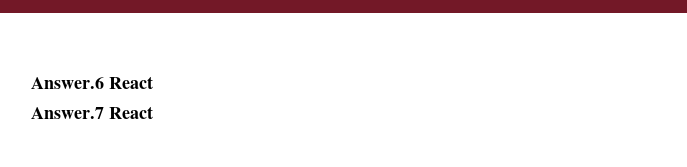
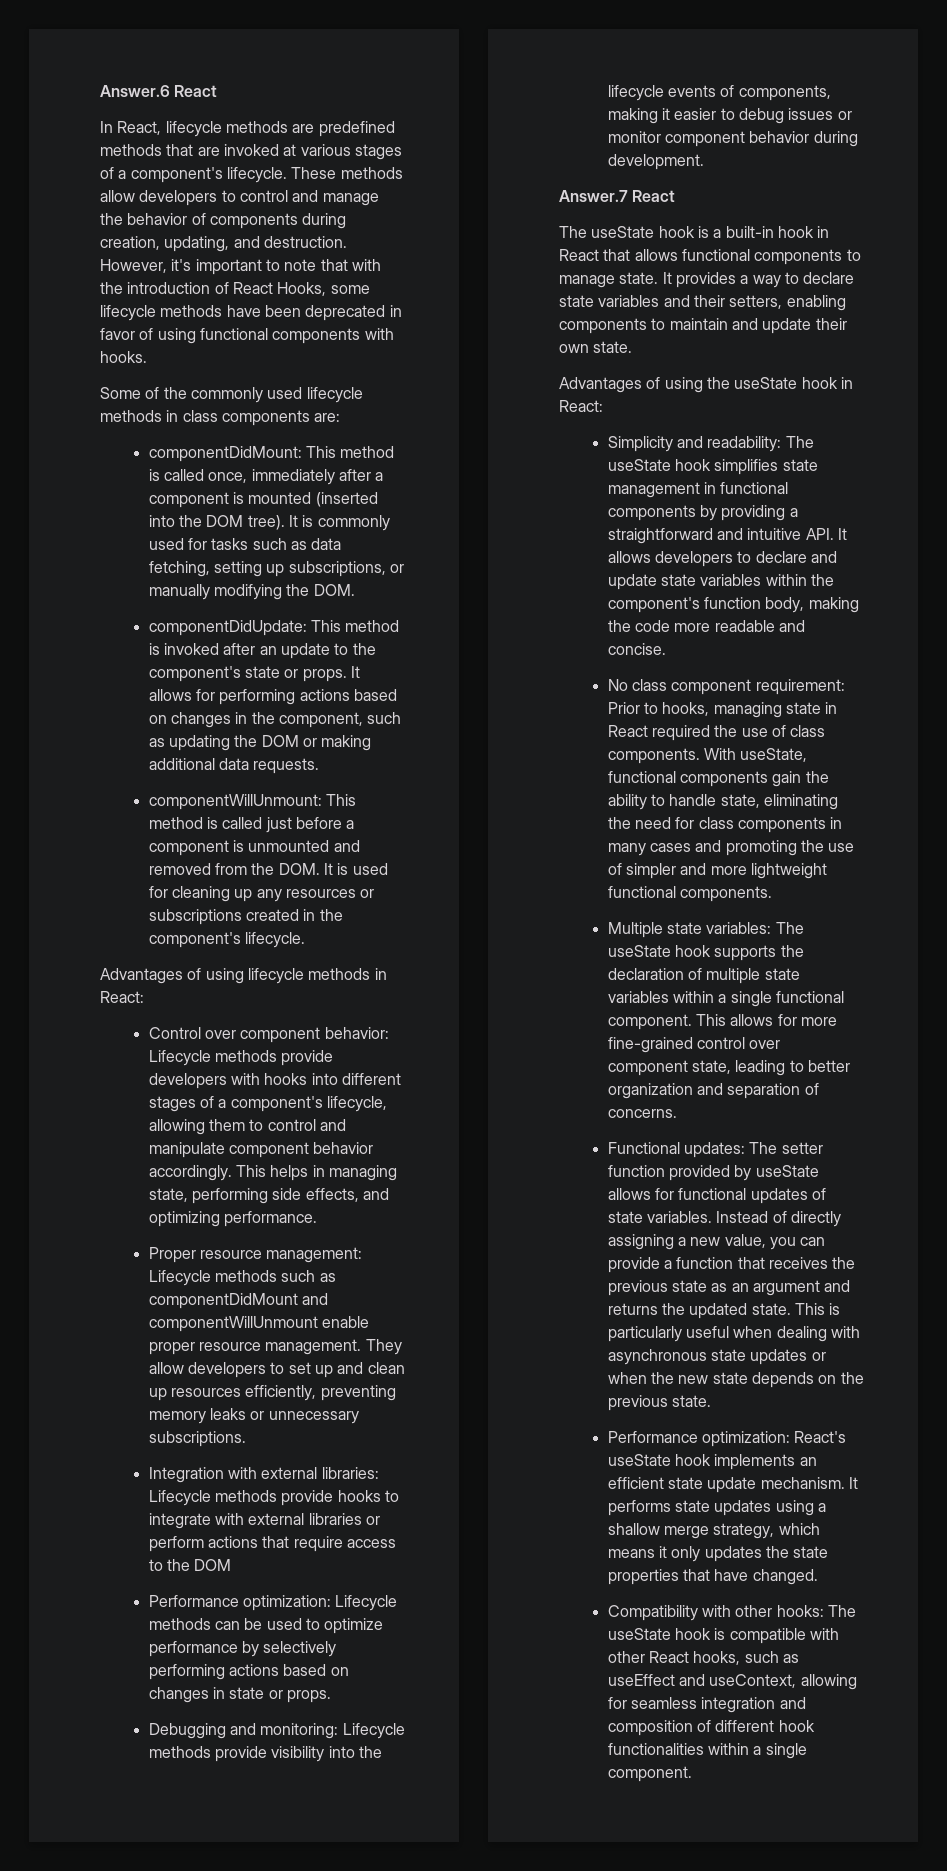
+ In React, lifecycle methods are predefined methods that are invoked at various stages of a component's lifecycle. These methods allow developers to control and manage the behavior of components during creation, updating, and destruction. However, it's important to note that with the introduction of React Hooks, some lifecycle methods have been deprecated in favor of using functional components with hooks.
+ Some of the commonly used lifecycle methods in class components are:
+ componentDidMount: This method is called once, immediately after a component is mounted (inserted into the DOM tree). It is commonly used for tasks such as data fetching, setting up subscriptions, or manually modifying the DOM.
+ componentDidUpdate: This method is invoked after an update to the component's state or props. It allows for performing actions based on changes in the component, such as updating the DOM or making additional data requests.
+ componentWillUnmount: This method is called just before a component is unmounted and removed from the DOM. It is used for cleaning up any resources or subscriptions created in the component's lifecycle.
+ Advantages of using lifecycle methods in React:
+ Control over component behavior: Lifecycle methods provide developers with hooks into different stages of a component's lifecycle, allowing them to control and manipulate component behavior accordingly. This helps in managing state, performing side effects, and optimizing performance.
+ Proper resource management: Lifecycle methods such as componentDidMount and componentWillUnmount enable proper resource management. They allow developers to set up and clean up resources efficiently, preventing memory leaks or unnecessary subscriptions.
+ Integration with external libraries: Lifecycle methods provide hooks to integrate with external libraries or perform actions that require access to the DOM
+ Performance optimization: Lifecycle methods can be used to optimize performance by selectively performing actions based on changes in state or props.
+ Debugging and monitoring: Lifecycle methods provide visibility into the lifecycle events of components, making it easier to debug issues or monitor component behavior during development.
  Answer.7 React
+ The useState hook is a built-in hook in React that allows functional components to manage state. It provides a way to declare state variables and their setters, enabling components to maintain and update their own state.
+ Advantages of using the useState hook in React:
+ Simplicity and readability: The useState hook simplifies state management in functional components by providing a straightforward and intuitive API. It allows developers to declare and update state variables within the component's function body, making the code more readable and concise.
+ No class component requirement: Prior to hooks, managing state in React required the use of class components. With useState, functional components gain the ability to handle state, eliminating the need for class components in many cases and promoting the use of simpler and more lightweight functional components.
+ Multiple state variables: The useState hook supports the declaration of multiple state variables within a single functional component. This allows for more fine-grained control over component state, leading to better organization and separation of concerns.
+ Functional updates: The setter function provided by useState allows for functional updates of state variables. Instead of directly assigning a new value, you can provide a function that receives the previous state as an argument and returns the updated state. This is particularly useful when dealing with asynchronous state updates or when the new state depends on the previous state.
+ Performance optimization: React's useState hook implements an efficient state update mechanism. It performs state updates using a shallow merge strategy, which means it only updates the state properties that have changed.
+ Compatibility with other hooks: The useState hook is compatible with other React hooks, such as useEffect and useContext, allowing for seamless integration and composition of different hook functionalities within a single component.

